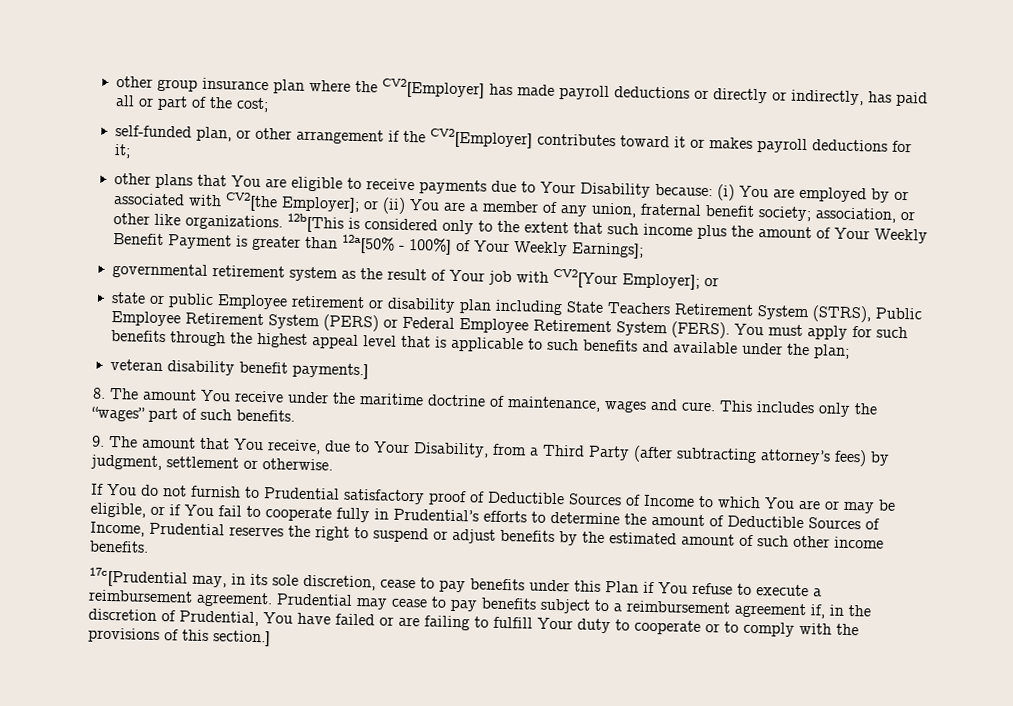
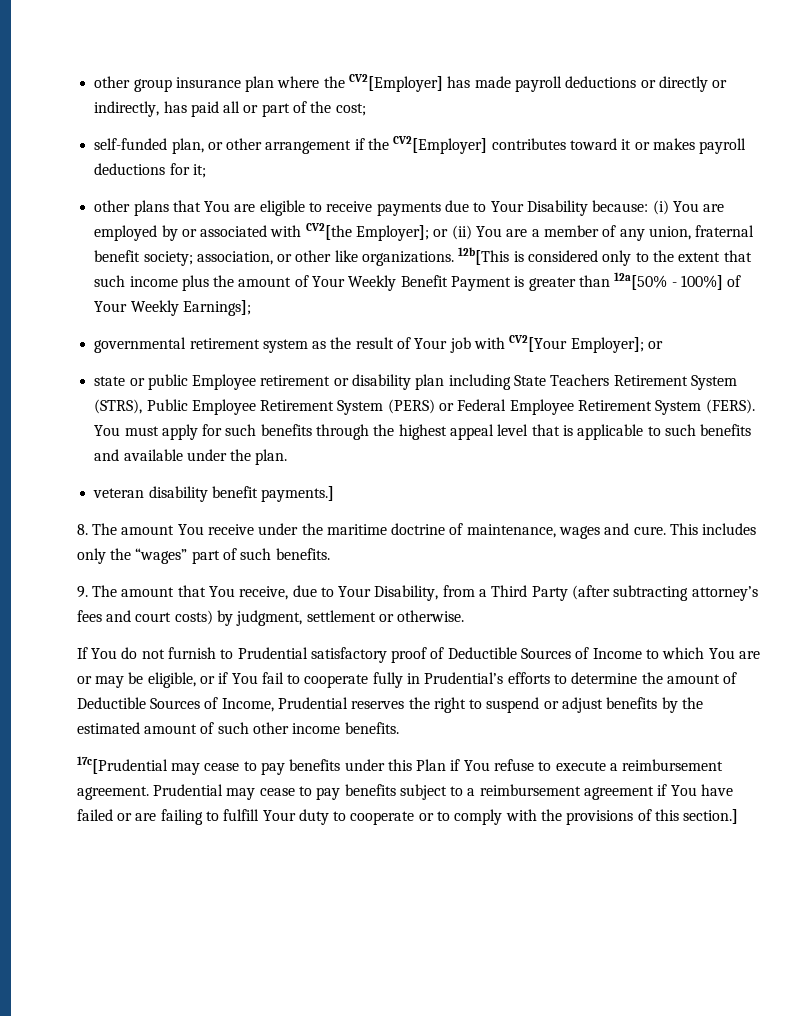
- You must apply for such benefits through the highest appeal level that is applicable to such benefits and available under the plan;
+ You must apply for such benefits through the highest appeal level that is applicable to such benefits and available under the plan.
- 9. The amount that You receive, due to Your Disability, from a Third Party (after subtracting attorney’s fees) by judgment, settlement or otherwise.
+ 9. The amount that You receive, due to Your Disability, from a Third Party (after subtracting attorney’s fees and court costs) by judgment, settlement or otherwise.
- 17c[Prudential may, in its sole discretion, cease to pay benefits under this Plan if You refuse to execute a reimbursement agreement.
+ 17c[Prudential may cease to pay benefits under this Plan if You refuse to execute a reimbursement agreement.
- Prudential may cease to pay benefits subject to a reimbursement agreement if, in the discretion of Prudential, You have failed or are failing to fulfill Your duty to cooperate or to comply with the provisions of this section.]
+ Prudential may cease to pay benefits subject to a reimbursement agreement if You have failed or are failing to fulfill Your duty to cooperate or to comply with the provisions of this section.]

